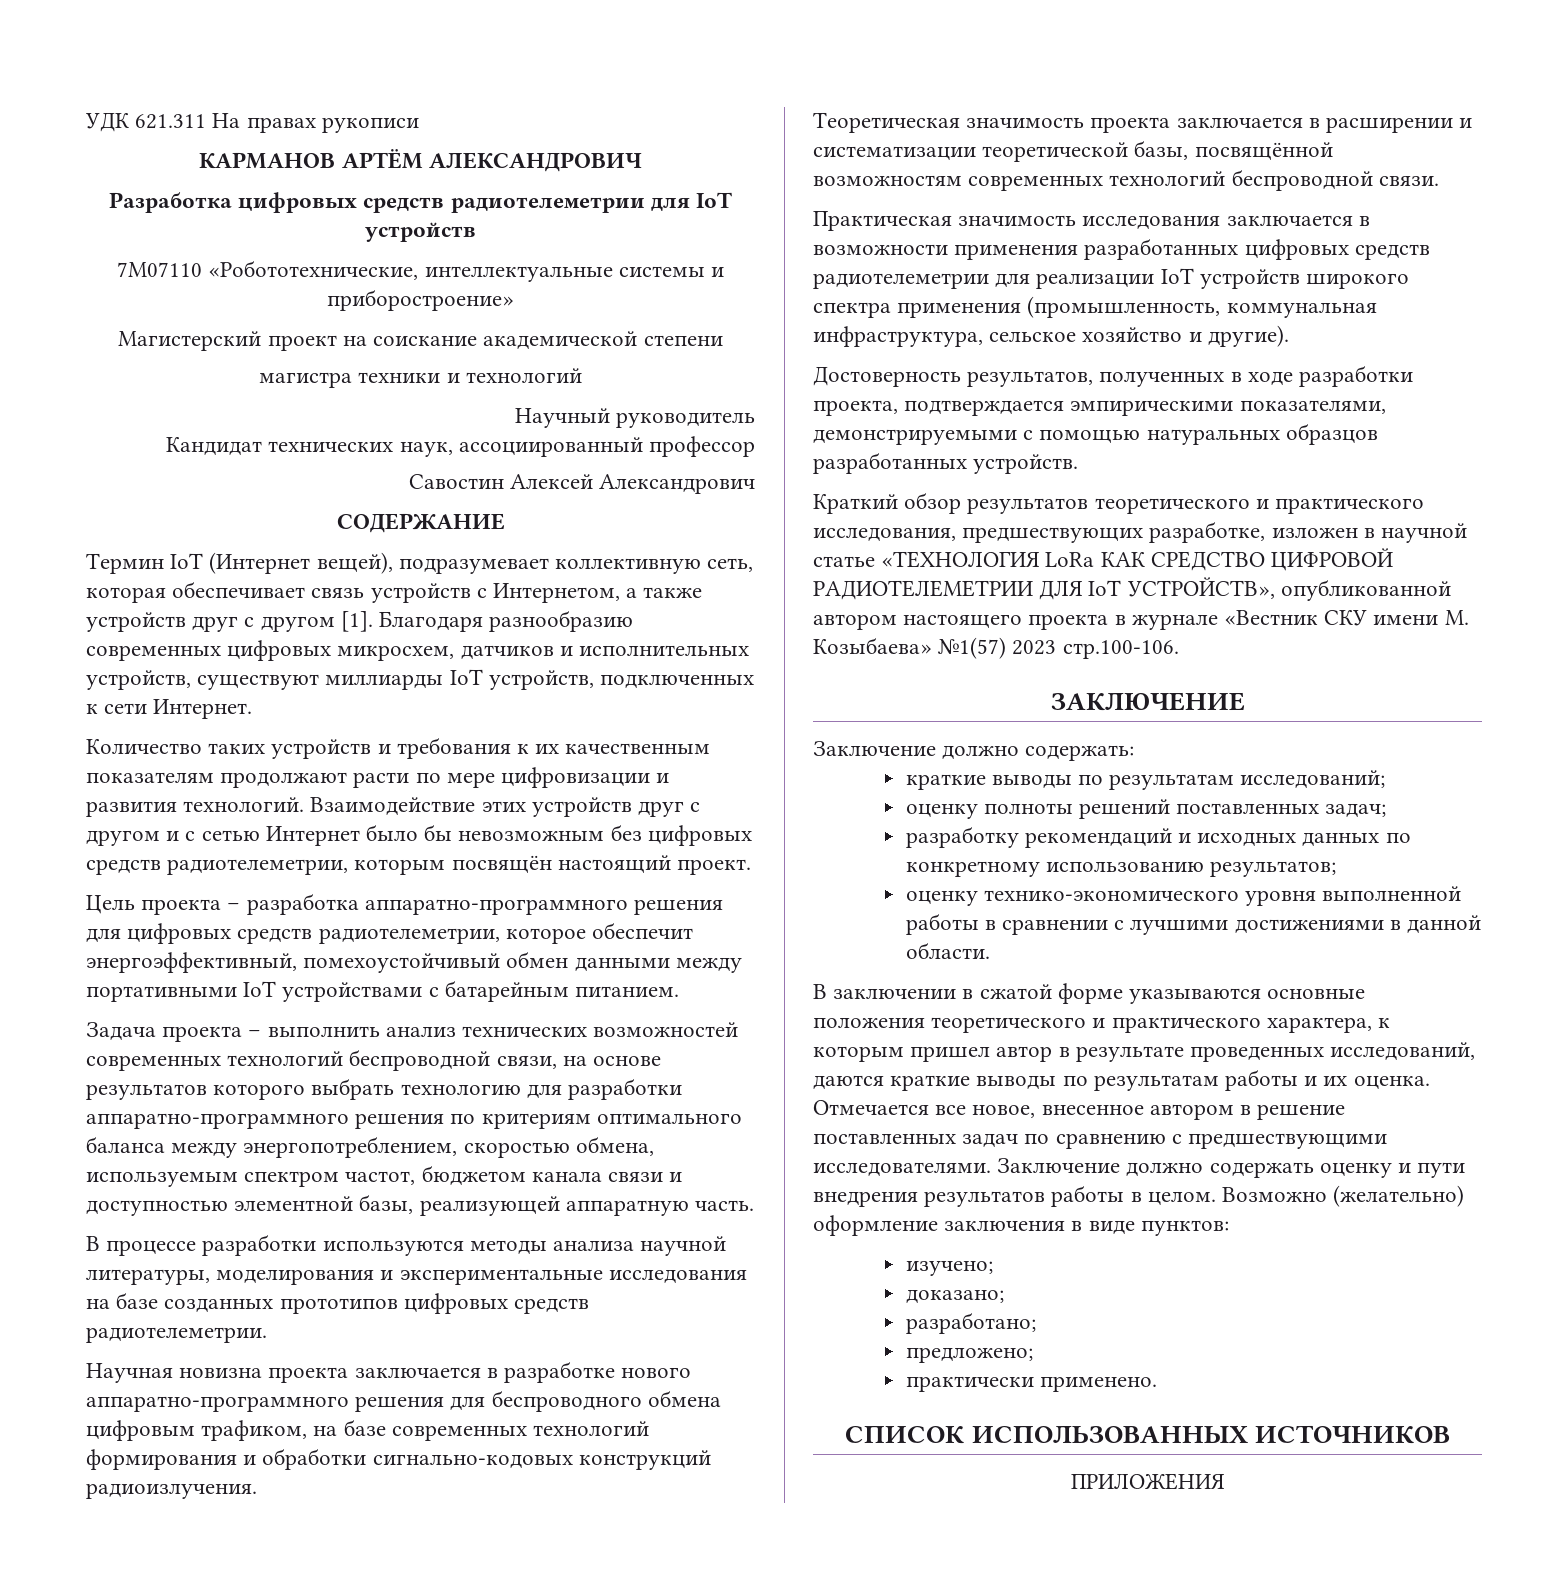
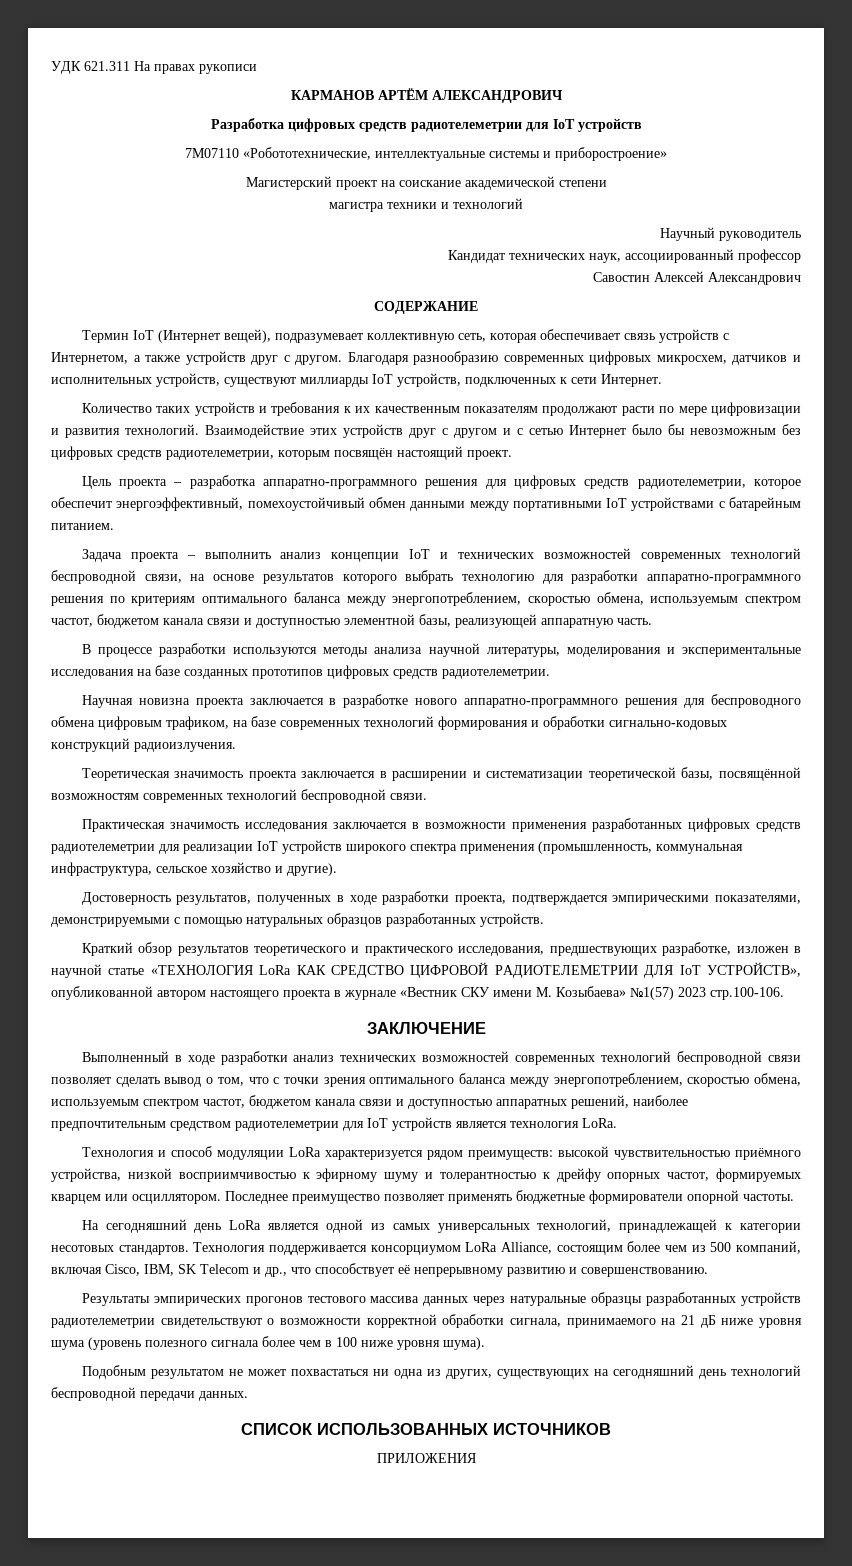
- Термин IoT (Интернет вещей), подразумевает коллективную сеть, которая обеспечивает связь устройств с Интернетом, а также устройств друг с другом [1].
+ Термин IoT (Интернет вещей), подразумевает коллективную сеть, которая обеспечивает связь устройств с Интернетом, а также устройств друг с другом.
- Задача проекта – выполнить анализ технических возможностей современных технологий беспроводной связи, на основе результатов которого выбрать технологию для разработки аппаратно-программного решения по критериям оптимального баланса между энергопотреблением, скоростью обмена, используемым спектром частот, бюджетом канала связи и доступностью элементной базы, реализующей аппаратную часть.
+ Задача проекта – выполнить анализ концепции IoT и технических возможностей современных технологий беспроводной связи, на основе результатов которого выбрать технологию для разработки аппаратно-программного решения по критериям оптимального баланса между энергопотреблением, скоростью обмена, используемым спектром частот, бюджетом канала связи и доступностью элементной базы, реализующей аппаратную часть.
- Заключение должно содержать:
- краткие выводы по результатам исследований;
- оценку полноты решений поставленных задач;
- разработку рекомендаций и исходных данных по конкретному использованию результатов;
- оценку технико-экономического уровня выполненной работы в сравнении с лучшими достижениями в данной области.
- В заключении в сжатой форме указываются основные положения теоретического и практического характера, к которым пришел автор в результате проведенных исследований, даются краткие выводы по результатам работы и их оценка. Отмечается все новое, внесенное автором в решение поставленных задач по сравнению с предшествующими исследователями. Заключение должно содержать оценку и пути внедрения результатов работы в целом. Возможно (желательно) оформление заключения в виде пунктов:
- изучено;
- доказано;
- разработано;
- предложено;
- практически применено.
+ Выполненный в ходе разработки анализ технических возможностей современных технологий беспроводной связи позволяет сделать вывод о том, что с точки зрения оптимального баланса между энергопотреблением, скоростью обмена, используемым спектром частот, бюджетом канала связи и доступностью аппаратных решений, наиболее предпочтительным средством радиотелеметрии для IoT устройств является технология LoRa.
+ Технология и способ модуляции LoRa характеризуется рядом преимуществ: высокой чувствительностью приёмного устройства, низкой восприимчивостью к эфирному шуму и толерантностью к дрейфу опорных частот, формируемых кварцем или осциллятором. Последнее преимущество позволяет применять бюджетные формирователи опорной частоты.
+ На сегодняшний день LoRa является одной из самых универсальных технологий, принадлежащей к категории несотовых стандартов. Технология поддерживается консорциумом LoRa Alliance, состоящим более чем из 500 компаний, включая Cisco, IBM, SK Telecom и др., что способствует её непрерывному развитию и совершенствованию.
+ Результаты эмпирических прогонов тестового массива данных через натуральные образцы разработанных устройств радиотелеметрии свидетельствуют о возможности корректной обработки сигнала, принимаемого на 21 дБ ниже уровня шума (уровень полезного сигнала более чем в 100 ниже уровня шума).
+ Подобным результатом не может похвастаться ни одна из других, существующих на сегодняшний день технологий беспроводной передачи данных.

